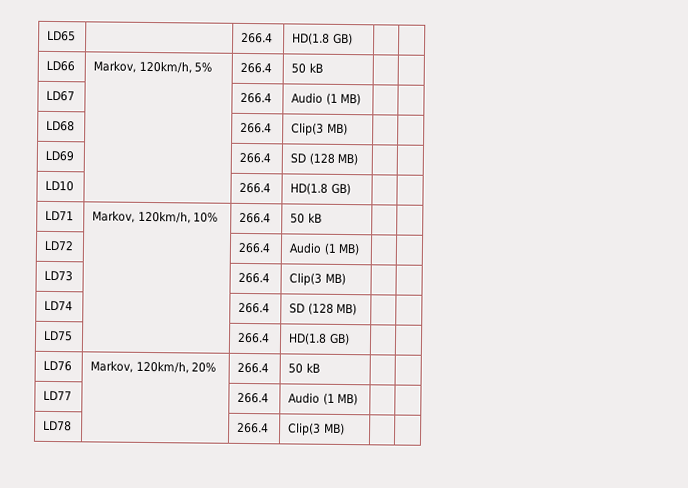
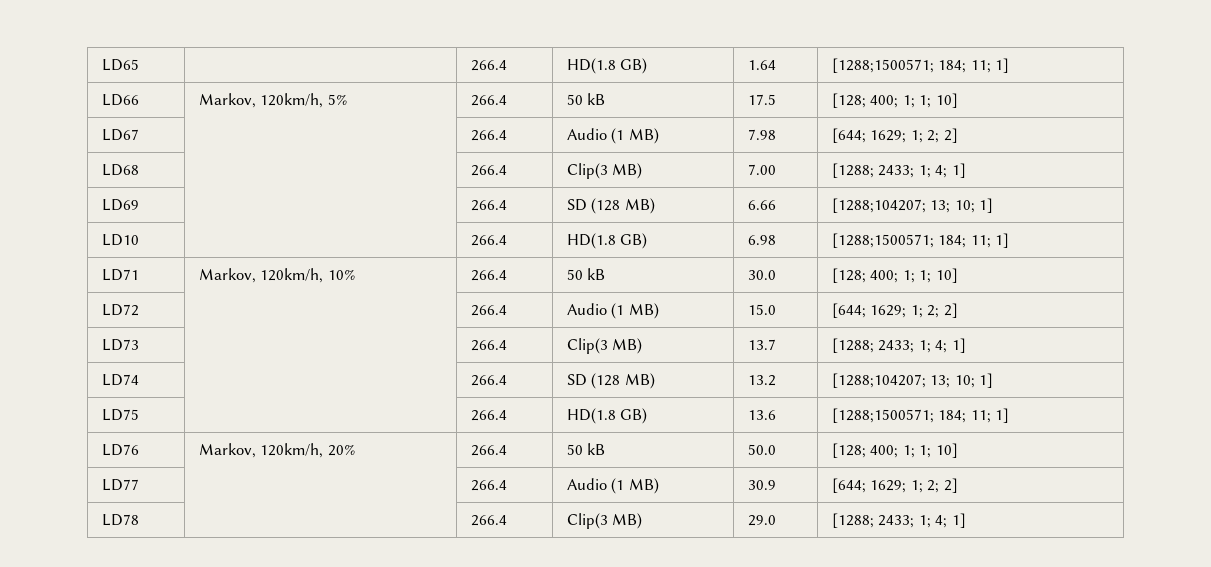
- LD65 | | 266.4 | HD(1.8 GB) | |
+ LD65 | | 266.4 | HD(1.8 GB) | 1.64 | [1288;1500571; 184; 11; 1]
- LD66 | Markov, 120km/h, 5% | 266.4 | 50 kB | |
+ LD66 | Markov, 120km/h, 5% | 266.4 | 50 kB | 17.5 | [128; 400; 1; 1; 10]
- LD67 | | 266.4 | Audio (1 MB) | |
- LD68 | | 266.4 | Clip(3 MB) | |
+ LD67 | | 266.4 | Audio (1 MB) | 7.98 | [644; 1629; 1; 2; 2]
+ LD68 | | 266.4 | Clip(3 MB) | 7.00 | [1288; 2433; 1; 4; 1]
- LD69 | | 266.4 | SD (128 MB) | |
+ LD69 | | 266.4 | SD (128 MB) | 6.66 | [1288;104207; 13; 10; 1]
- LD10 | | 266.4 | HD(1.8 GB) | |
+ LD10 | | 266.4 | HD(1.8 GB) | 6.98 | [1288;1500571; 184; 11; 1]
- LD71 | Markov, 120km/h, 10% | 266.4 | 50 kB | |
+ LD71 | Markov, 120km/h, 10% | 266.4 | 50 kB | 30.0 | [128; 400; 1; 1; 10]
- LD72 | | 266.4 | Audio (1 MB) | |
- LD73 | | 266.4 | Clip(3 MB) | |
+ LD72 | | 266.4 | Audio (1 MB) | 15.0 | [644; 1629; 1; 2; 2]
+ LD73 | | 266.4 | Clip(3 MB) | 13.7 | [1288; 2433; 1; 4; 1]
- LD74 | | 266.4 | SD (128 MB) | |
+ LD74 | | 266.4 | SD (128 MB) | 13.2 | [1288;104207; 13; 10; 1]
- LD75 | | 266.4 | HD(1.8 GB) | |
+ LD75 | | 266.4 | HD(1.8 GB) | 13.6 | [1288;1500571; 184; 11; 1]
- LD76 | Markov, 120km/h, 20% | 266.4 | 50 kB | |
+ LD76 | Markov, 120km/h, 20% | 266.4 | 50 kB | 50.0 | [128; 400; 1; 1; 10]
- LD77 | | 266.4 | Audio (1 MB) | |
- LD78 | | 266.4 | Clip(3 MB) | |
+ LD77 | | 266.4 | Audio (1 MB) | 30.9 | [644; 1629; 1; 2; 2]
+ LD78 | | 266.4 | Clip(3 MB) | 29.0 | [1288; 2433; 1; 4; 1]

